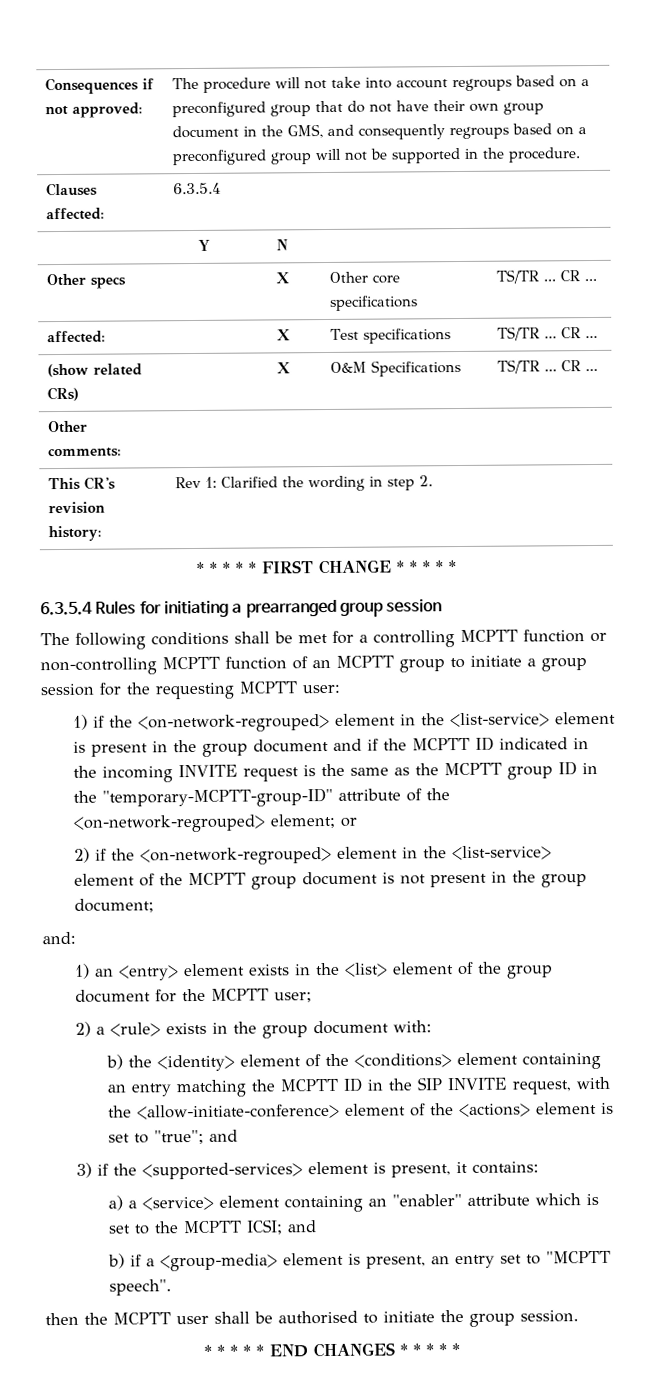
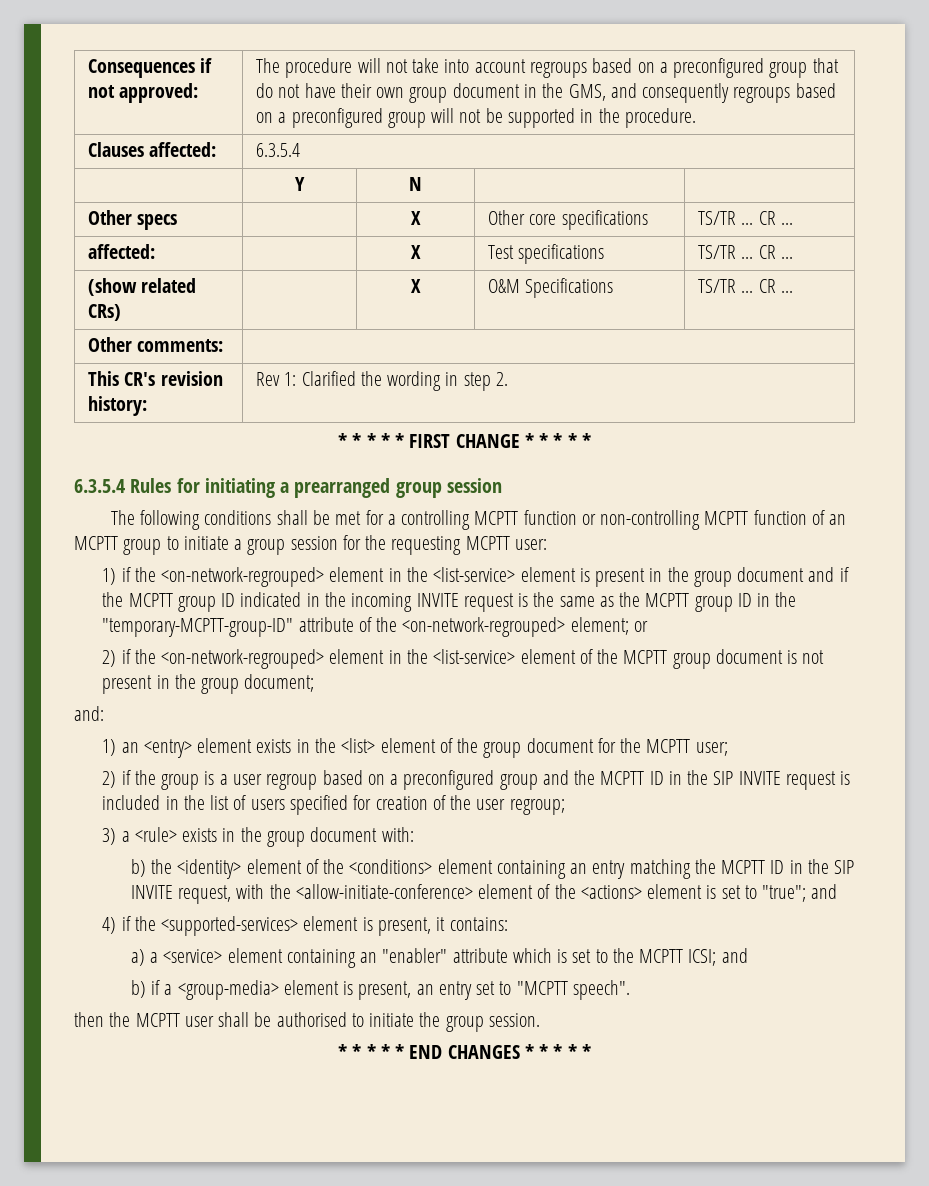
- 1) if the <on-network-regrouped> element in the <list-service> element is present in the group document and if the MCPTT ID indicated in the incoming INVITE request is the same as the MCPTT group ID in the "temporary-MCPTT-group-ID" attribute of the <on-network-regrouped> element; or
+ 1) if the <on-network-regrouped> element in the <list-service> element is present in the group document and if the MCPTT group ID indicated in the incoming INVITE request is the same as the MCPTT group ID in the "temporary-MCPTT-group-ID" attribute of the <on-network-regrouped> element; or
- 2) a <rule> exists in the group document with:
+ 2) if the group is a user regroup based on a preconfigured group and the MCPTT ID in the SIP INVITE request is included in the list of users specified for creation of the user regroup;
+ 3) a <rule> exists in the group document with:
- 3) if the <supported-services> element is present, it contains:
+ 4) if the <supported-services> element is present, it contains:

